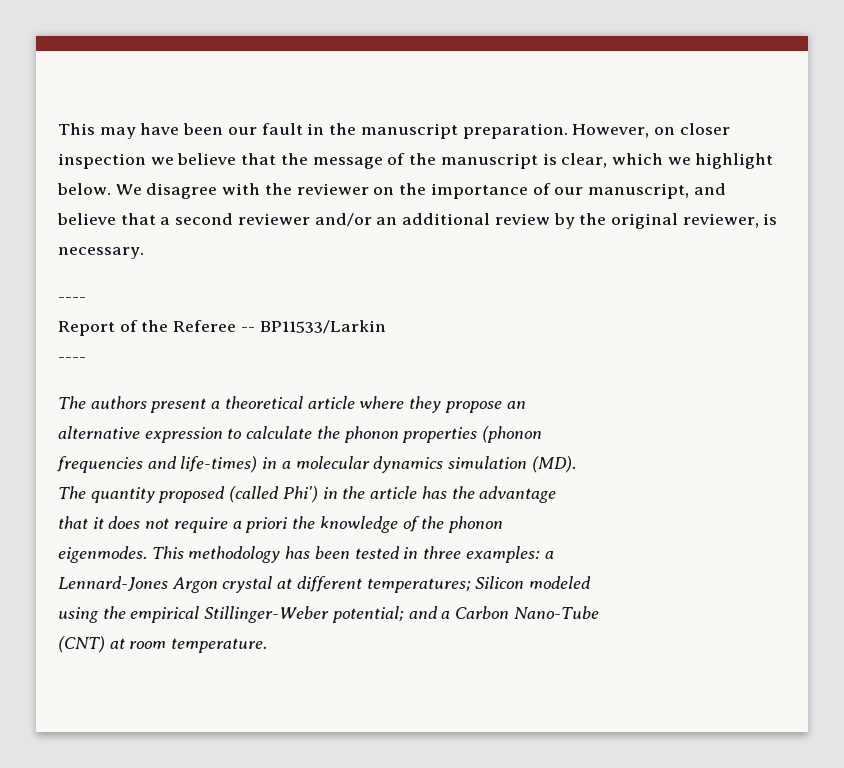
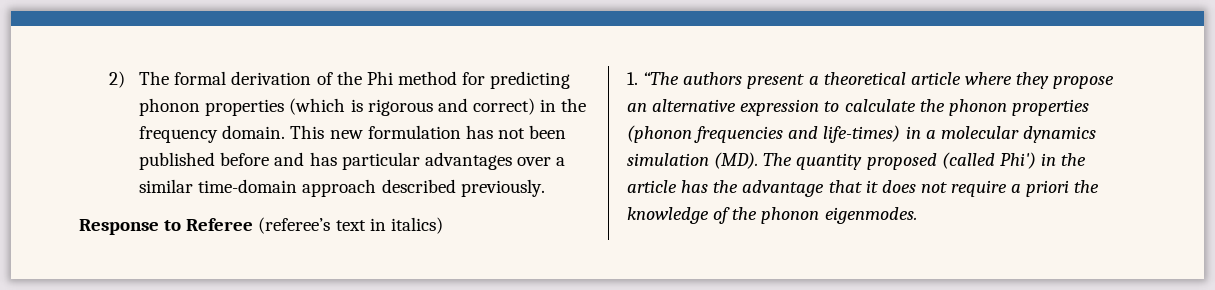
- This may have been our fault in the manuscript preparation. However, on closer inspection we believe that the message of the manuscript is clear, which we highlight below. We disagree with the reviewer on the importance of our manuscript, and believe that a second reviewer and/or an additional review by the original reviewer, is necessary.
- ----
- Report of the Referee -- BP11533/Larkin
- ----
- The authors present a theoretical article where they propose an
- alternative expression to calculate the phonon properties (phonon
- frequencies and life-times) in a molecular dynamics simulation (MD).
- The quantity proposed (called Phi') in the article has the advantage
- that it does not require a priori the knowledge of the phonon
- eigenmodes. This methodology has been tested in three examples: a
- Lennard-Jones Argon crystal at different temperatures; Silicon modeled
- using the empirical Stillinger-Weber potential; and a Carbon Nano-Tube
- (CNT) at room temperature.
+ 2) The formal derivation of the Phi method for predicting phonon properties (which is rigorous and correct) in the frequency domain. This new formulation has not been published before and has particular advantages over a similar time-domain approach described previously.
+ Response to Referee (referee’s text in italics)
+ 1. “The authors present a theoretical article where they propose an alternative expression to calculate the phonon properties (phonon frequencies and life-times) in a molecular dynamics simulation (MD). The quantity proposed (called Phi') in the article has the advantage that it does not require a priori the knowledge of the phonon eigenmodes.

